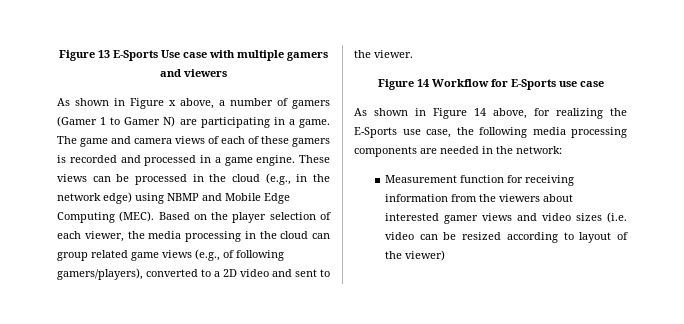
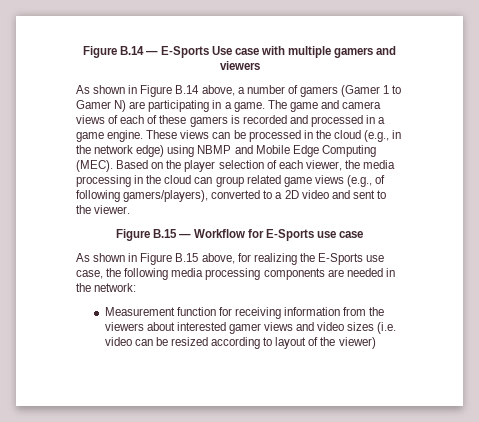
- Figure 13 E-Sports Use case with multiple gamers and viewers
+ Figure B.14 — E-Sports Use case with multiple gamers and viewers
- As shown in Figure x above, a number of gamers (Gamer 1 to Gamer N) are participating in a game.
+ As shown in Figure B.14 above, a number of gamers (Gamer 1 to Gamer N) are participating in a game.
- Figure 14 Workflow for E-Sports use case
+ Figure B.15 — Workflow for E-Sports use case
- As shown in Figure 14 above, for realizing the E-Sports use case, the following media processing components are needed in the network:
+ As shown in Figure B.15 above, for realizing the E-Sports use case, the following media processing components are needed in the network:

